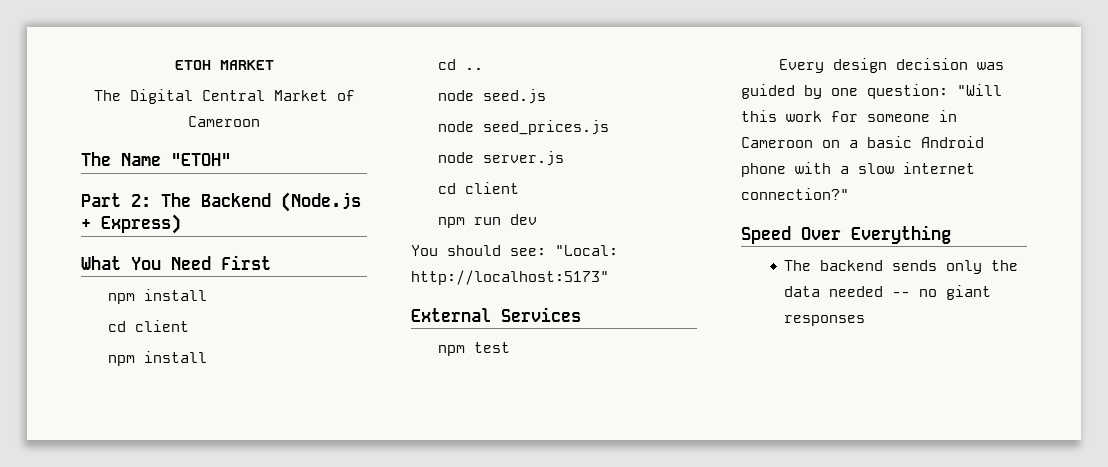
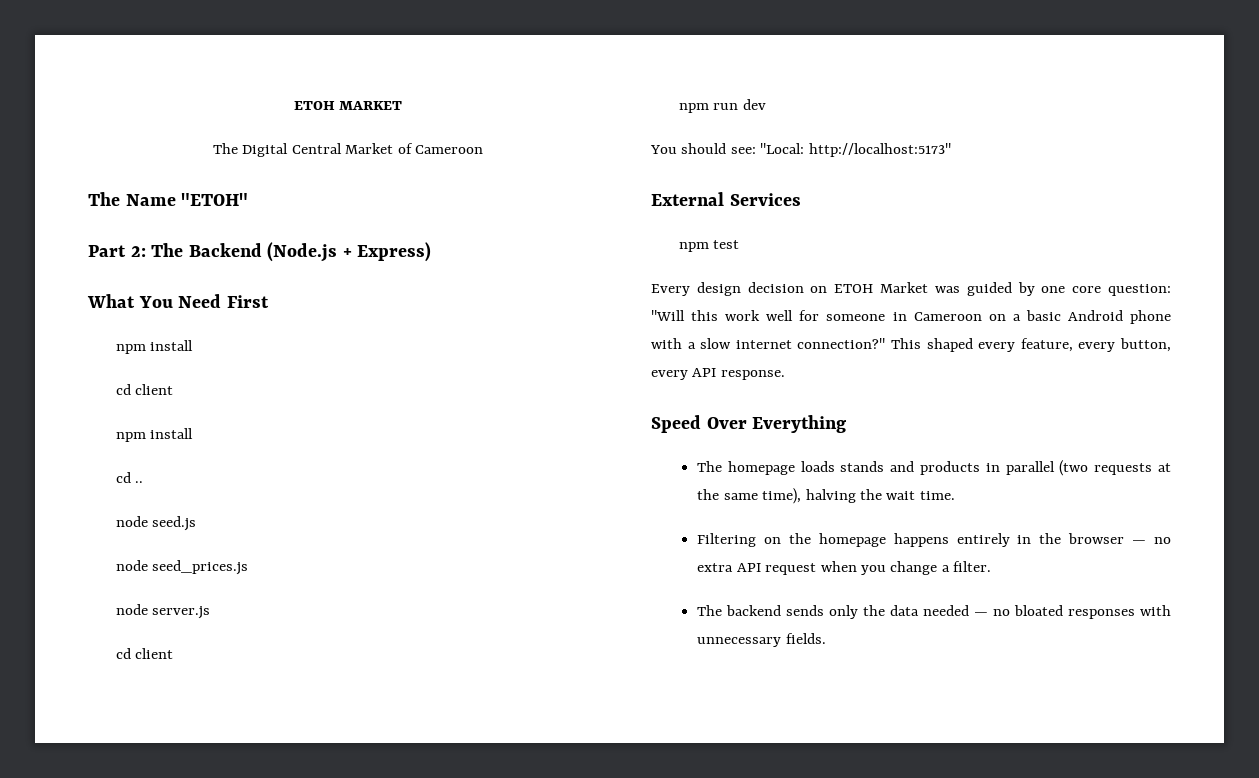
- Every design decision was guided by one question: "Will this work for someone in Cameroon on a basic Android phone with a slow internet connection?"
+ Every design decision on ETOH Market was guided by one core question: "Will this work well for someone in Cameroon on a basic Android phone with a slow internet connection?" This shaped every feature, every button, every API response.
  Speed Over Everything
+ The homepage loads stands and products in parallel (two requests at the same time), halving the wait time.
+ Filtering on the homepage happens entirely in the browser — no extra API request when you change a filter.
- The backend sends only the data needed -- no giant responses
+ The backend sends only the data needed — no bloated responses with unnecessary fields.

